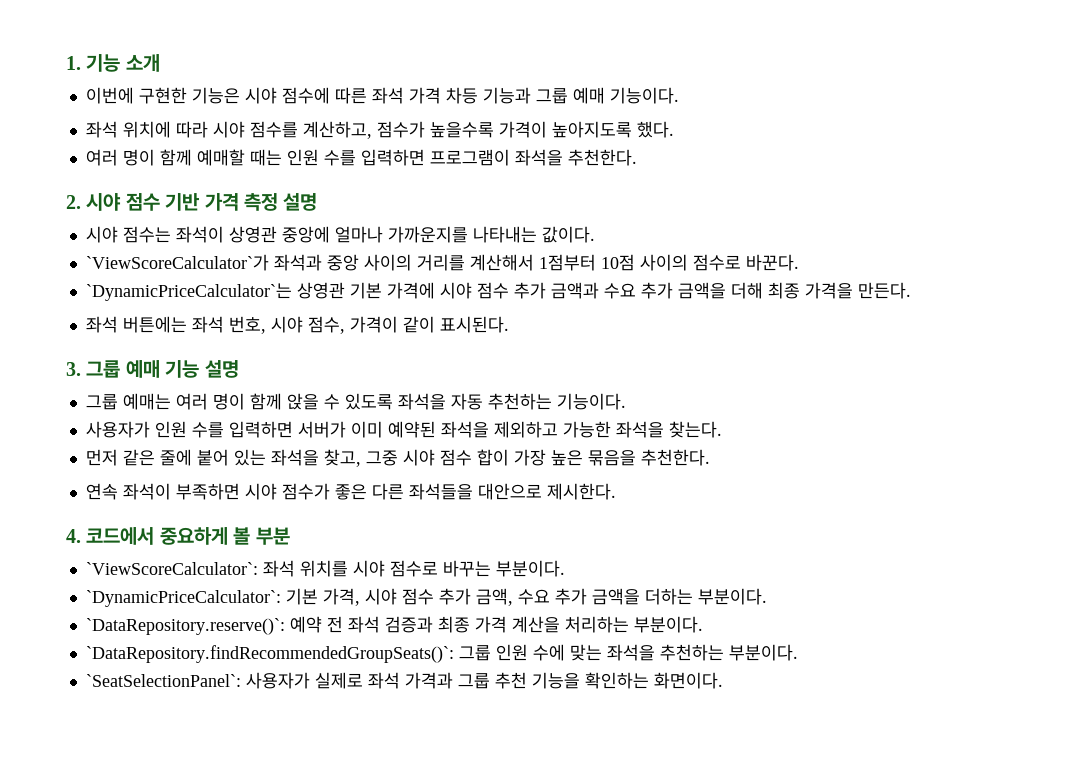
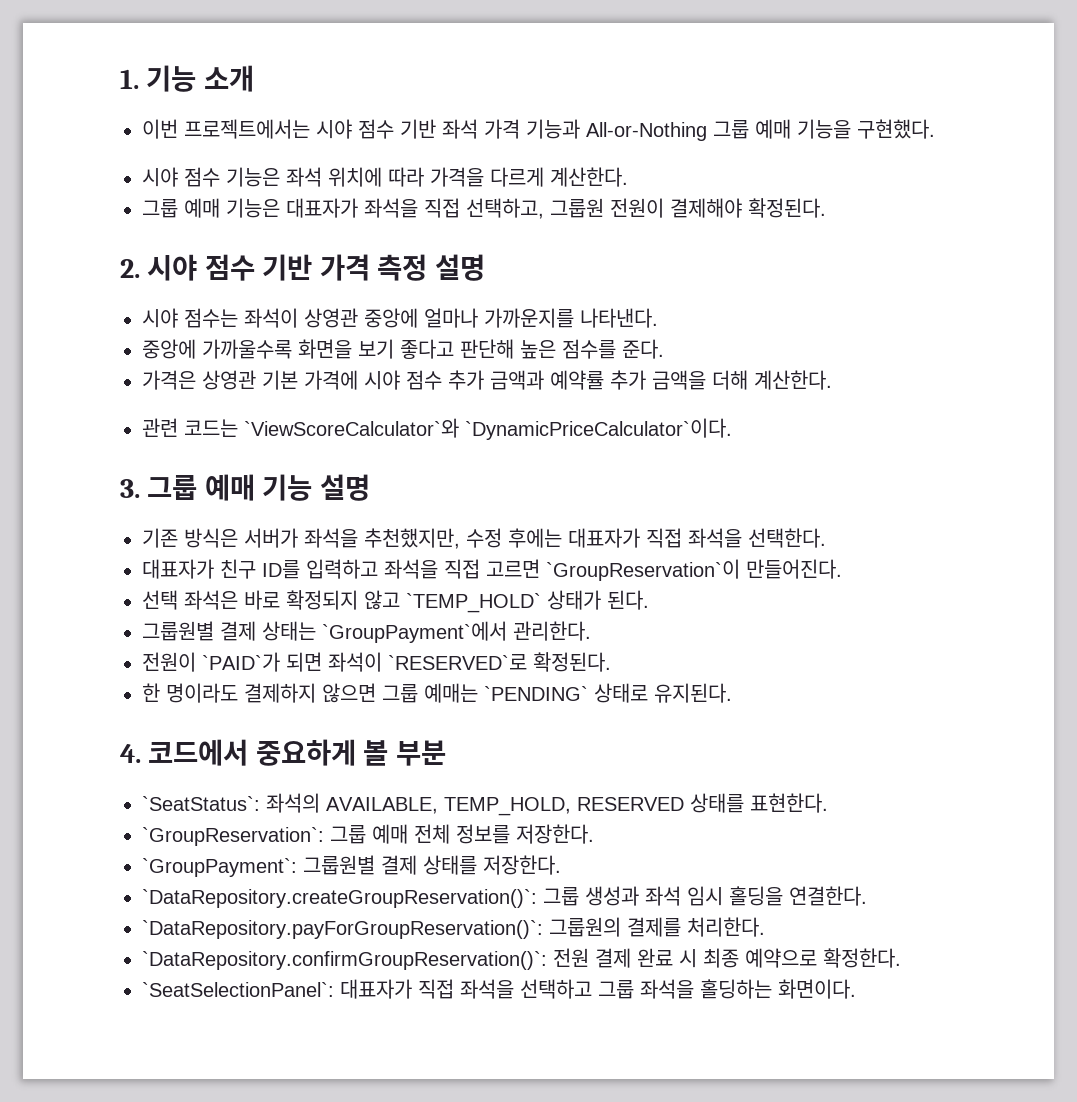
- 이번에 구현한 기능은 시야 점수에 따른 좌석 가격 차등 기능과 그룹 예매 기능이다.
- 좌석 위치에 따라 시야 점수를 계산하고, 점수가 높을수록 가격이 높아지도록 했다.
- 여러 명이 함께 예매할 때는 인원 수를 입력하면 프로그램이 좌석을 추천한다.
+ 이번 프로젝트에서는 시야 점수 기반 좌석 가격 기능과 All-or-Nothing 그룹 예매 기능을 구현했다.
+ 시야 점수 기능은 좌석 위치에 따라 가격을 다르게 계산한다.
+ 그룹 예매 기능은 대표자가 좌석을 직접 선택하고, 그룹원 전원이 결제해야 확정된다.
- 시야 점수는 좌석이 상영관 중앙에 얼마나 가까운지를 나타내는 값이다.
- `ViewScoreCalculator`가 좌석과 중앙 사이의 거리를 계산해서 1점부터 10점 사이의 점수로 바꾼다.
- `DynamicPriceCalculator`는 상영관 기본 가격에 시야 점수 추가 금액과 수요 추가 금액을 더해 최종 가격을 만든다.
- 좌석 버튼에는 좌석 번호, 시야 점수, 가격이 같이 표시된다.
+ 시야 점수는 좌석이 상영관 중앙에 얼마나 가까운지를 나타낸다.
+ 중앙에 가까울수록 화면을 보기 좋다고 판단해 높은 점수를 준다.
+ 가격은 상영관 기본 가격에 시야 점수 추가 금액과 예약률 추가 금액을 더해 계산한다.
+ 관련 코드는 `ViewScoreCalculator`와 `DynamicPriceCalculator`이다.
- 그룹 예매는 여러 명이 함께 앉을 수 있도록 좌석을 자동 추천하는 기능이다.
- 사용자가 인원 수를 입력하면 서버가 이미 예약된 좌석을 제외하고 가능한 좌석을 찾는다.
- 먼저 같은 줄에 붙어 있는 좌석을 찾고, 그중 시야 점수 합이 가장 높은 묶음을 추천한다.
- 연속 좌석이 부족하면 시야 점수가 좋은 다른 좌석들을 대안으로 제시한다.
+ 기존 방식은 서버가 좌석을 추천했지만, 수정 후에는 대표자가 직접 좌석을 선택한다.
+ 대표자가 친구 ID를 입력하고 좌석을 직접 고르면 `GroupReservation`이 만들어진다.
+ 선택 좌석은 바로 확정되지 않고 `TEMP_HOLD` 상태가 된다.
+ 그룹원별 결제 상태는 `GroupPayment`에서 관리한다.
+ 전원이 `PAID`가 되면 좌석이 `RESERVED`로 확정된다.
+ 한 명이라도 결제하지 않으면 그룹 예매는 `PENDING` 상태로 유지된다.
- `ViewScoreCalculator`: 좌석 위치를 시야 점수로 바꾸는 부분이다.
- `DynamicPriceCalculator`: 기본 가격, 시야 점수 추가 금액, 수요 추가 금액을 더하는 부분이다.
- `DataRepository.reserve()`: 예약 전 좌석 검증과 최종 가격 계산을 처리하는 부분이다.
- `DataRepository.findRecommendedGroupSeats()`: 그룹 인원 수에 맞는 좌석을 추천하는 부분이다.
- `SeatSelectionPanel`: 사용자가 실제로 좌석 가격과 그룹 추천 기능을 확인하는 화면이다.
+ `SeatStatus`: 좌석의 AVAILABLE, TEMP_HOLD, RESERVED 상태를 표현한다.
+ `GroupReservation`: 그룹 예매 전체 정보를 저장한다.
+ `GroupPayment`: 그룹원별 결제 상태를 저장한다.
+ `DataRepository.createGroupReservation()`: 그룹 생성과 좌석 임시 홀딩을 연결한다.
+ `DataRepository.payForGroupReservation()`: 그룹원의 결제를 처리한다.
+ `DataRepository.confirmGroupReservation()`: 전원 결제 완료 시 최종 예약으로 확정한다.
+ `SeatSelectionPanel`: 대표자가 직접 좌석을 선택하고 그룹 좌석을 홀딩하는 화면이다.

